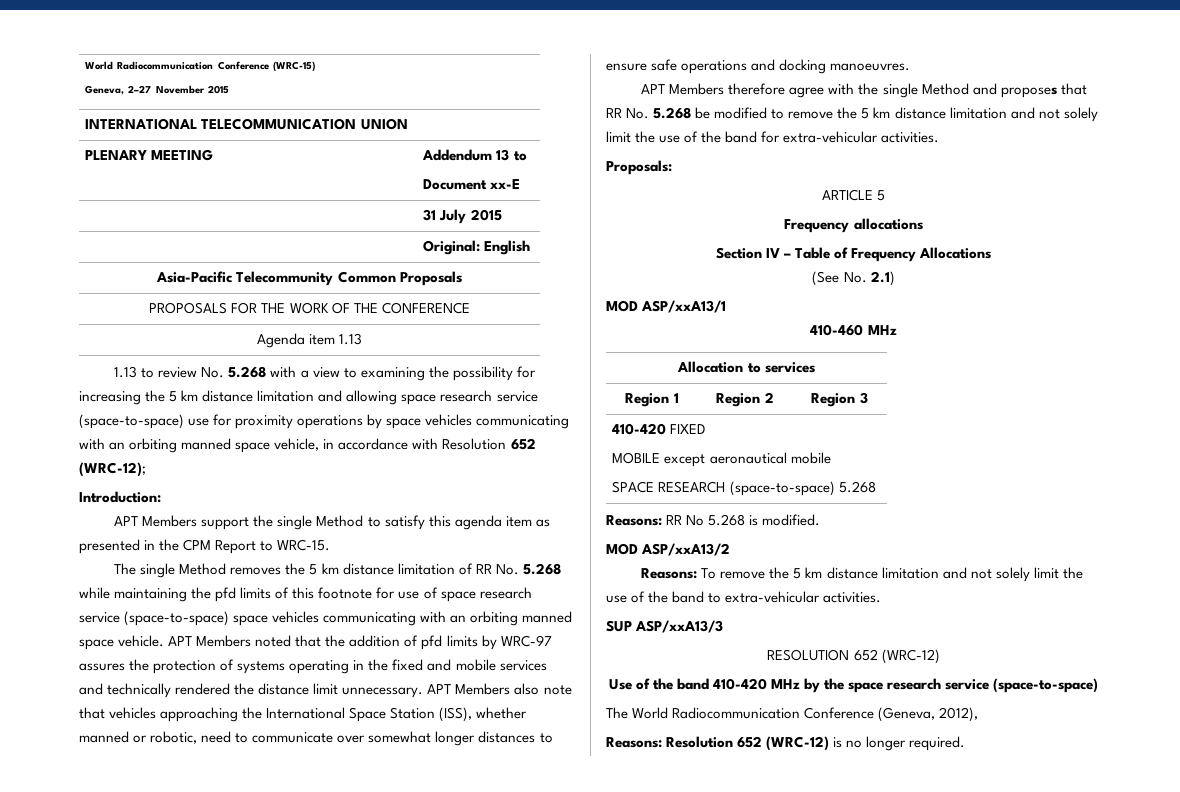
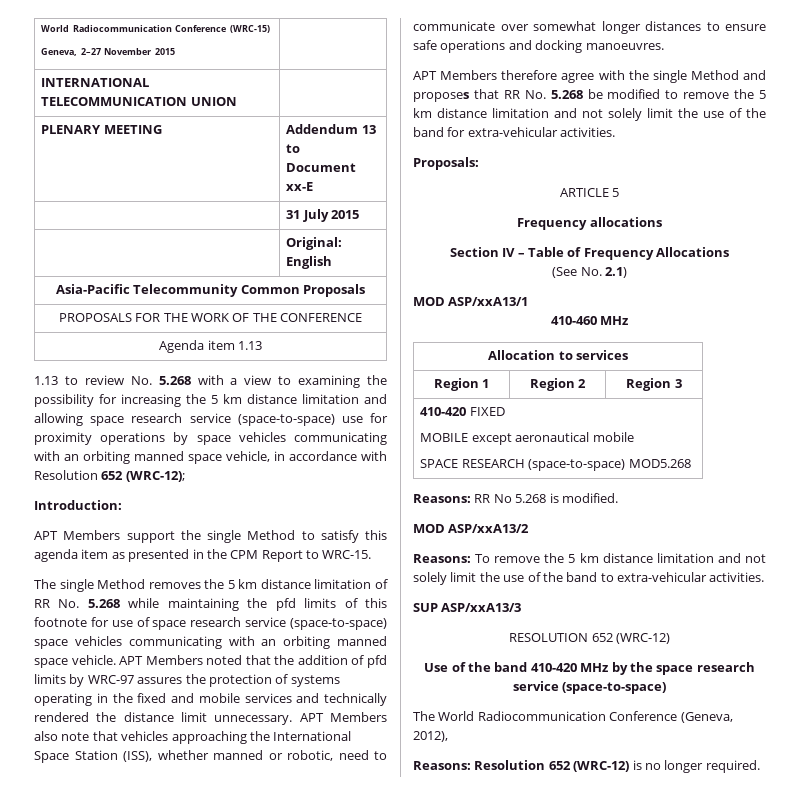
  410-420 FIXED
  MOBILE except aeronautical mobile
- SPACE RESEARCH (space-to-space) 5.268
+ SPACE RESEARCH (space-to-space) MOD5.268

